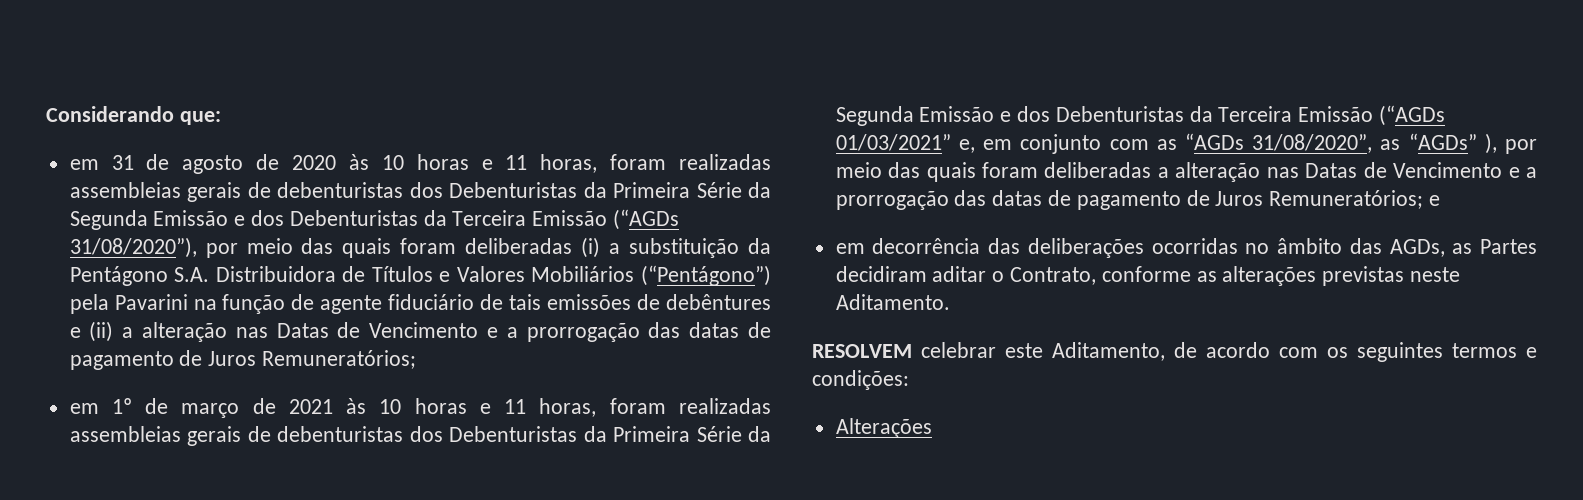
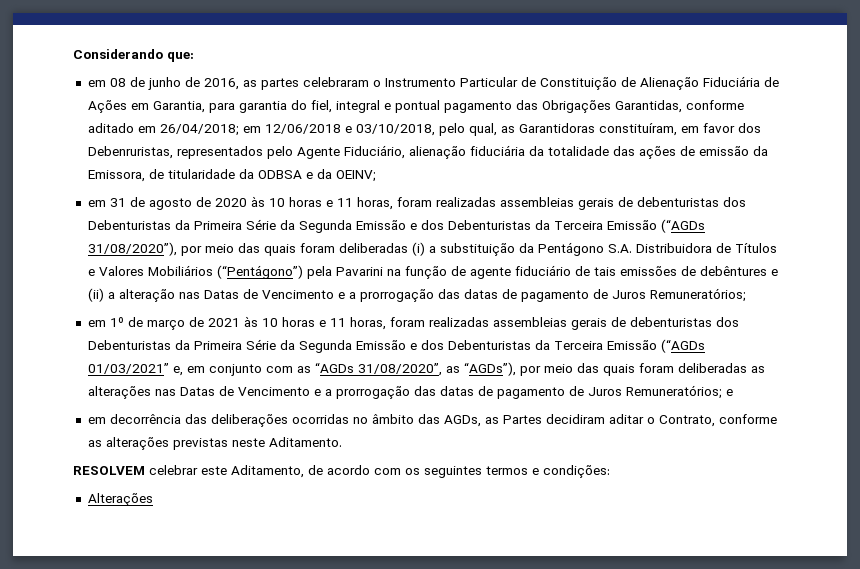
+ em 08 de junho de 2016, as partes celebraram o Instrumento Particular de Constituição de Alienação Fiduciária de Ações em Garantia, para garantia do fiel, integral e pontual pagamento das Obrigações Garantidas, conforme aditado em 26/04/2018; em 12/06/2018 e 03/10/2018, pelo qual, as Garantidoras constituíram, em favor dos Debenruristas, representados pelo Agente Fiduciário, alienação fiduciária da totalidade das ações de emissão da Emissora, de titularidade da ODBSA e da OEINV;
- em 1º de março de 2021 às 10 horas e 11 horas, foram realizadas assembleias gerais de debenturistas dos Debenturistas da Primeira Série da Segunda Emissão e dos Debenturistas da Terceira Emissão (“AGDs 01/03/2021” e, em conjunto com as “AGDs 31/08/2020”, as “AGDs” ), por meio das quais foram deliberadas a alteração nas Datas de Vencimento e a prorrogação das datas de pagamento de Juros Remuneratórios; e
+ em 1º de março de 2021 às 10 horas e 11 horas, foram realizadas assembleias gerais de debenturistas dos Debenturistas da Primeira Série da Segunda Emissão e dos Debenturistas da Terceira Emissão (“AGDs 01/03/2021” e, em conjunto com as “AGDs 31/08/2020”, as “AGDs”), por meio das quais foram deliberadas as alterações nas Datas de Vencimento e a prorrogação das datas de pagamento de Juros Remuneratórios; e

